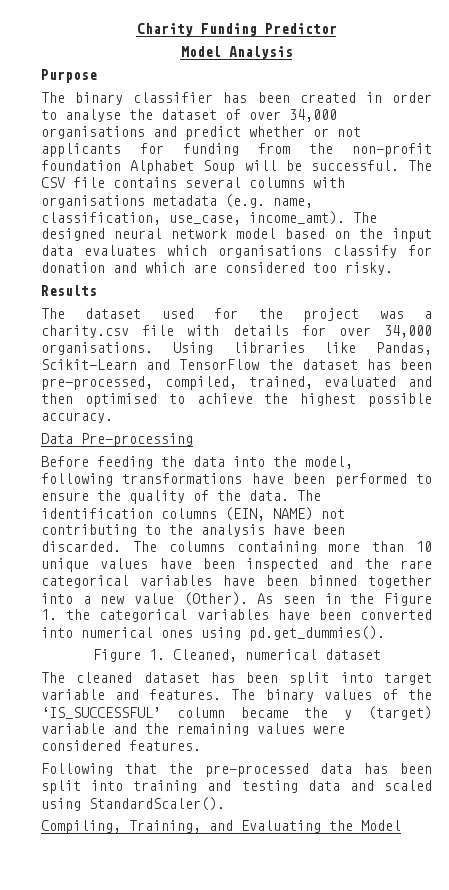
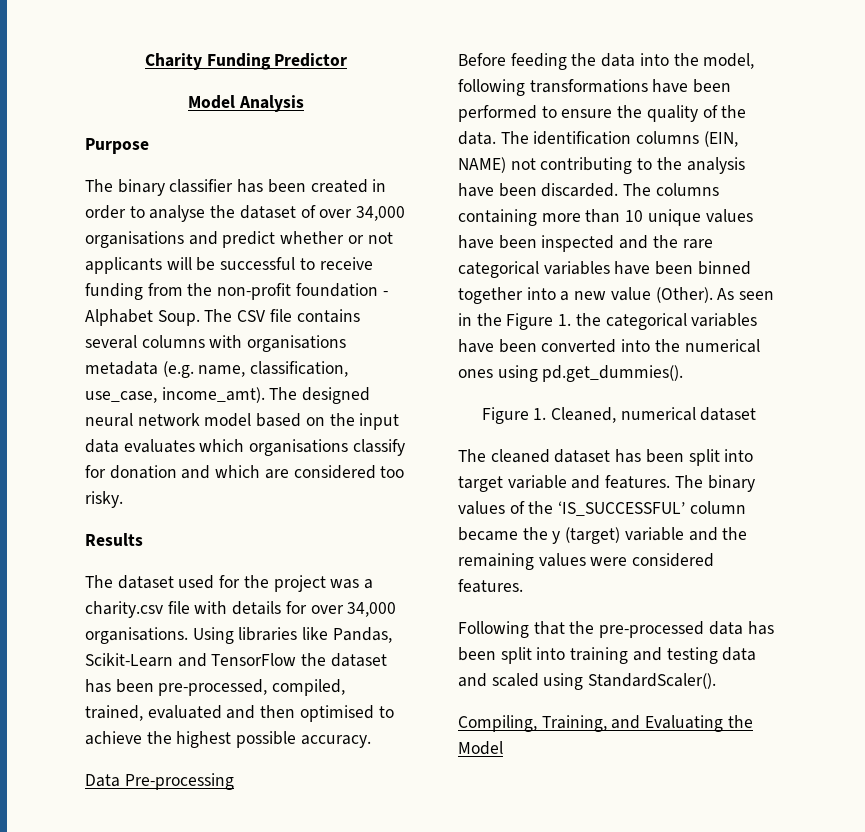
- The binary classifier has been created in order to analyse the dataset of over 34,000 organisations and predict whether or not applicants for funding from the non-profit foundation Alphabet Soup will be successful.
+ The binary classifier has been created in order to analyse the dataset of over 34,000 organisations and predict whether or not applicants will be successful to receive funding from the non-profit foundation - Alphabet Soup.
- As seen in the Figure 1. the categorical variables have been converted into numerical ones using pd.get_dummies().
+ As seen in the Figure 1. the categorical variables have been converted into the numerical ones using pd.get_dummies().

